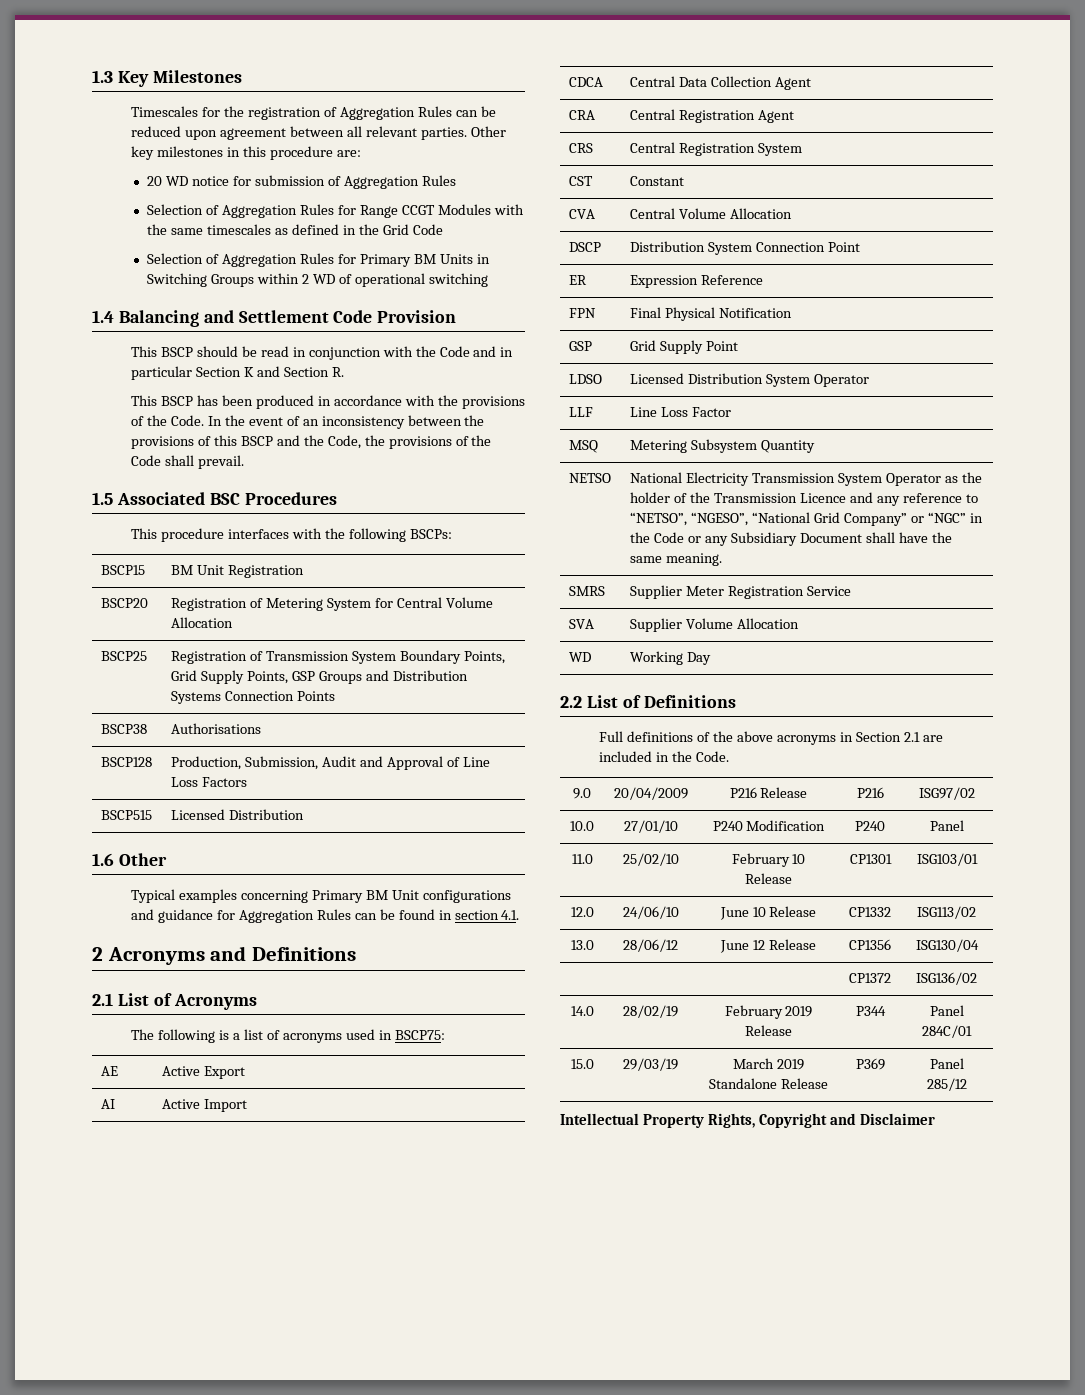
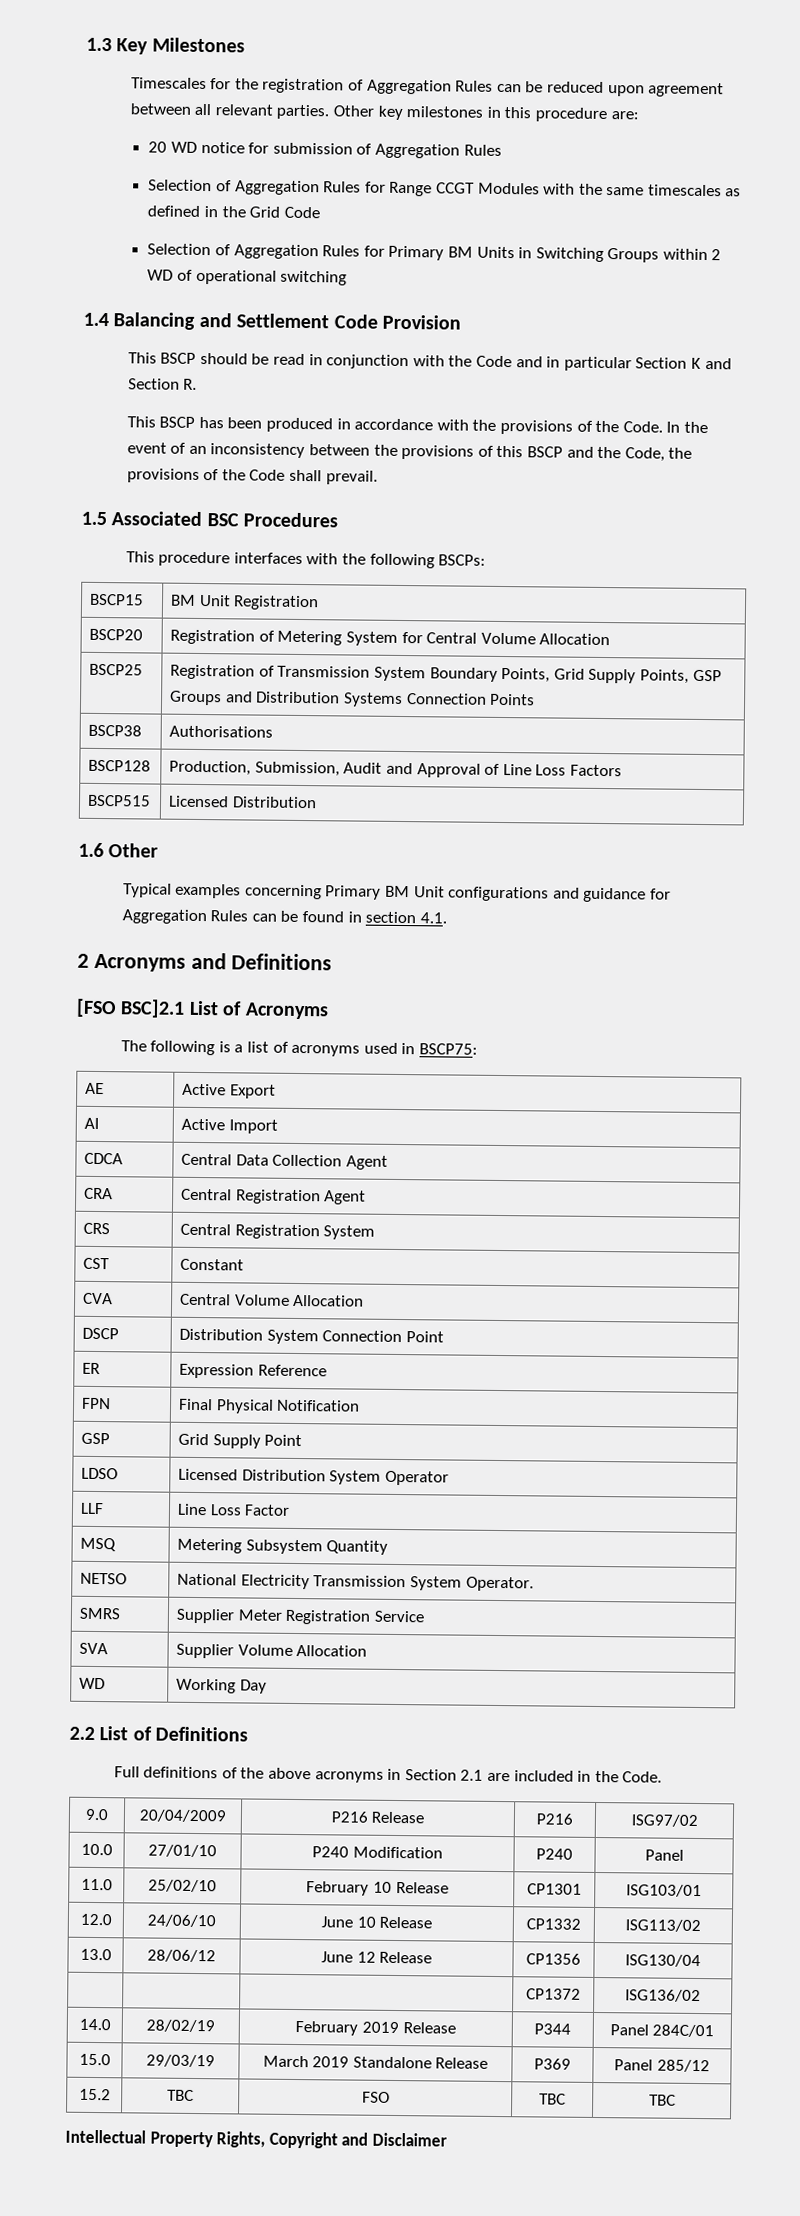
- 2.1 List of Acronyms
+ [FSO BSC]2.1 List of Acronyms
- NETSO | National Electricity Transmission System Operator as the holder of the Transmission Licence and any reference to “NETSO”, “NGESO”, “National Grid Company” or “NGC” in the Code or any Subsidiary Document shall have the same meaning.
+ NETSO | National Electricity Transmission System Operator.
+ 15.2 | TBC | FSO | TBC | TBC

